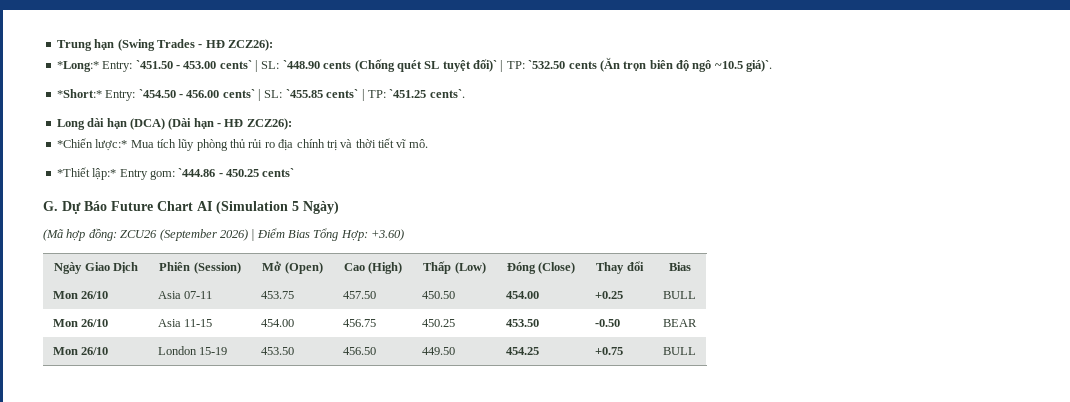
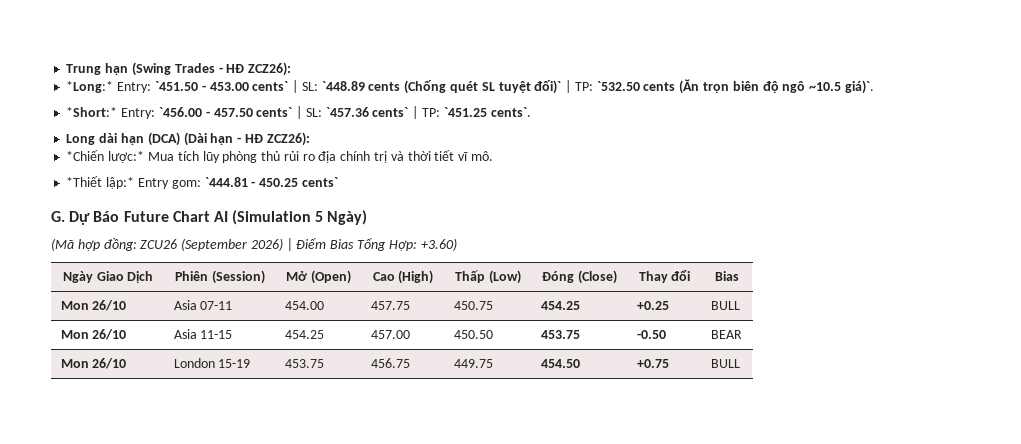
- *Long:* Entry: `451.50 - 453.00 cents` | SL: `448.90 cents (Chống quét SL tuyệt đối)` | TP: `532.50 cents (Ăn trọn biên độ ngô ~10.5 giá)`.
+ *Long:* Entry: `451.50 - 453.00 cents` | SL: `448.89 cents (Chống quét SL tuyệt đối)` | TP: `532.50 cents (Ăn trọn biên độ ngô ~10.5 giá)`.
- *Short:* Entry: `454.50 - 456.00 cents` | SL: `455.85 cents` | TP: `451.25 cents`.
+ *Short:* Entry: `456.00 - 457.50 cents` | SL: `457.36 cents` | TP: `451.25 cents`.
- *Thiết lập:* Entry gom: `444.86 - 450.25 cents`
+ *Thiết lập:* Entry gom: `444.81 - 450.25 cents`
- Mon 26/10 | Asia 07-11 | 453.75 | 457.50 | 450.50 | 454.00 | +0.25 | BULL
+ Mon 26/10 | Asia 07-11 | 454.00 | 457.75 | 450.75 | 454.25 | +0.25 | BULL
- Mon 26/10 | Asia 11-15 | 454.00 | 456.75 | 450.25 | 453.50 | -0.50 | BEAR
+ Mon 26/10 | Asia 11-15 | 454.25 | 457.00 | 450.50 | 453.75 | -0.50 | BEAR
- Mon 26/10 | London 15-19 | 453.50 | 456.50 | 449.50 | 454.25 | +0.75 | BULL
+ Mon 26/10 | London 15-19 | 453.75 | 456.75 | 449.75 | 454.50 | +0.75 | BULL

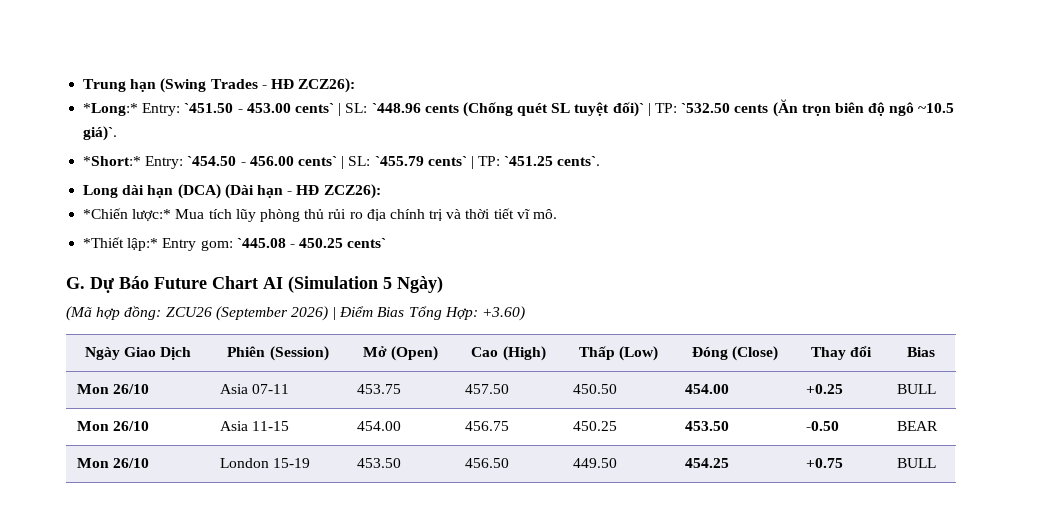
- *Long:* Entry: `451.50 - 453.00 cents` | SL: `448.89 cents (Chống quét SL tuyệt đối)` | TP: `532.50 cents (Ăn trọn biên độ ngô ~10.5 giá)`.
+ *Long:* Entry: `451.50 - 453.00 cents` | SL: `448.96 cents (Chống quét SL tuyệt đối)` | TP: `532.50 cents (Ăn trọn biên độ ngô ~10.5 giá)`.
- *Short:* Entry: `456.00 - 457.50 cents` | SL: `457.36 cents` | TP: `451.25 cents`.
+ *Short:* Entry: `454.50 - 456.00 cents` | SL: `455.79 cents` | TP: `451.25 cents`.
- *Thiết lập:* Entry gom: `444.81 - 450.25 cents`
+ *Thiết lập:* Entry gom: `445.08 - 450.25 cents`
- Mon 26/10 | Asia 07-11 | 454.00 | 457.75 | 450.75 | 454.25 | +0.25 | BULL
+ Mon 26/10 | Asia 07-11 | 453.75 | 457.50 | 450.50 | 454.00 | +0.25 | BULL
- Mon 26/10 | Asia 11-15 | 454.25 | 457.00 | 450.50 | 453.75 | -0.50 | BEAR
+ Mon 26/10 | Asia 11-15 | 454.00 | 456.75 | 450.25 | 453.50 | -0.50 | BEAR
- Mon 26/10 | London 15-19 | 453.75 | 456.75 | 449.75 | 454.50 | +0.75 | BULL
+ Mon 26/10 | London 15-19 | 453.50 | 456.50 | 449.50 | 454.25 | +0.75 | BULL

